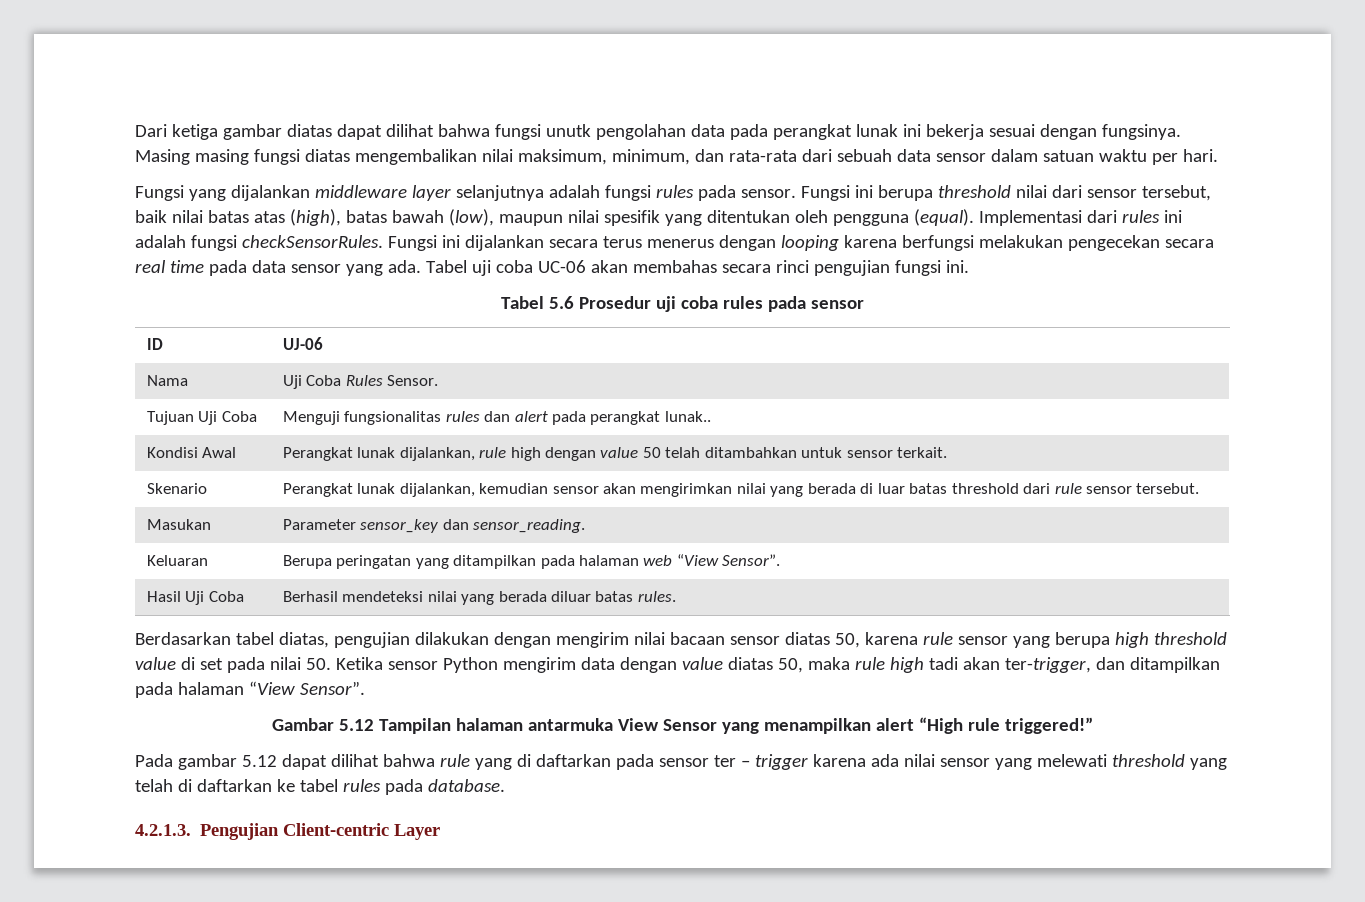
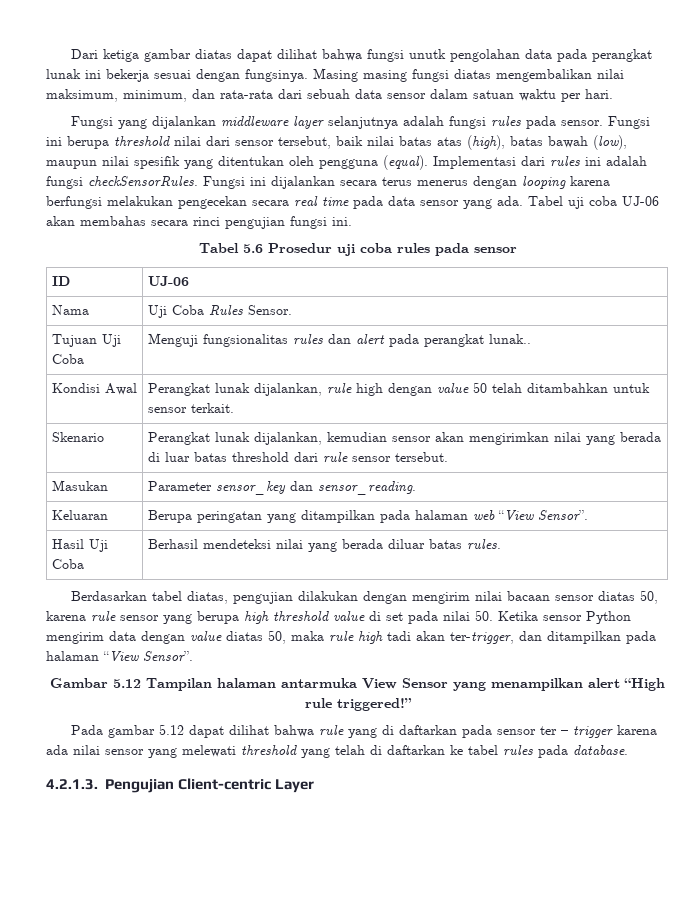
- Tabel uji coba UC-06 akan membahas secara rinci pengujian fungsi ini.
+ Tabel uji coba UJ-06 akan membahas secara rinci pengujian fungsi ini.

